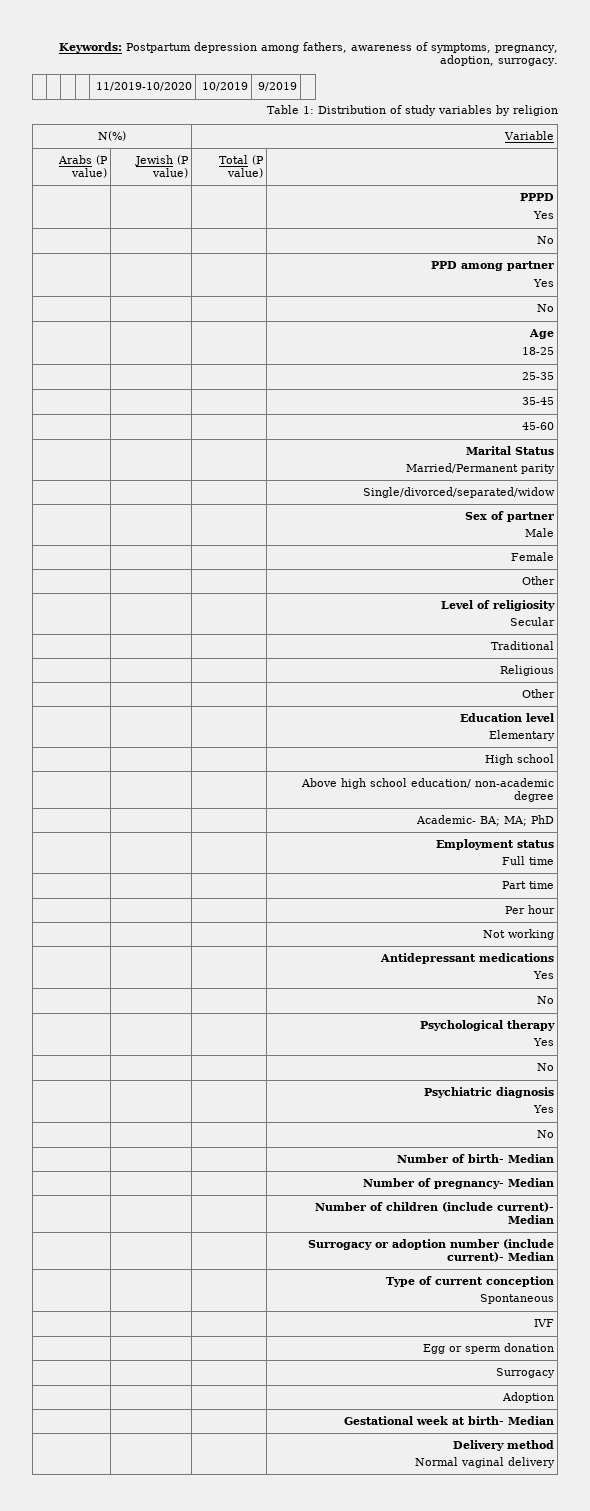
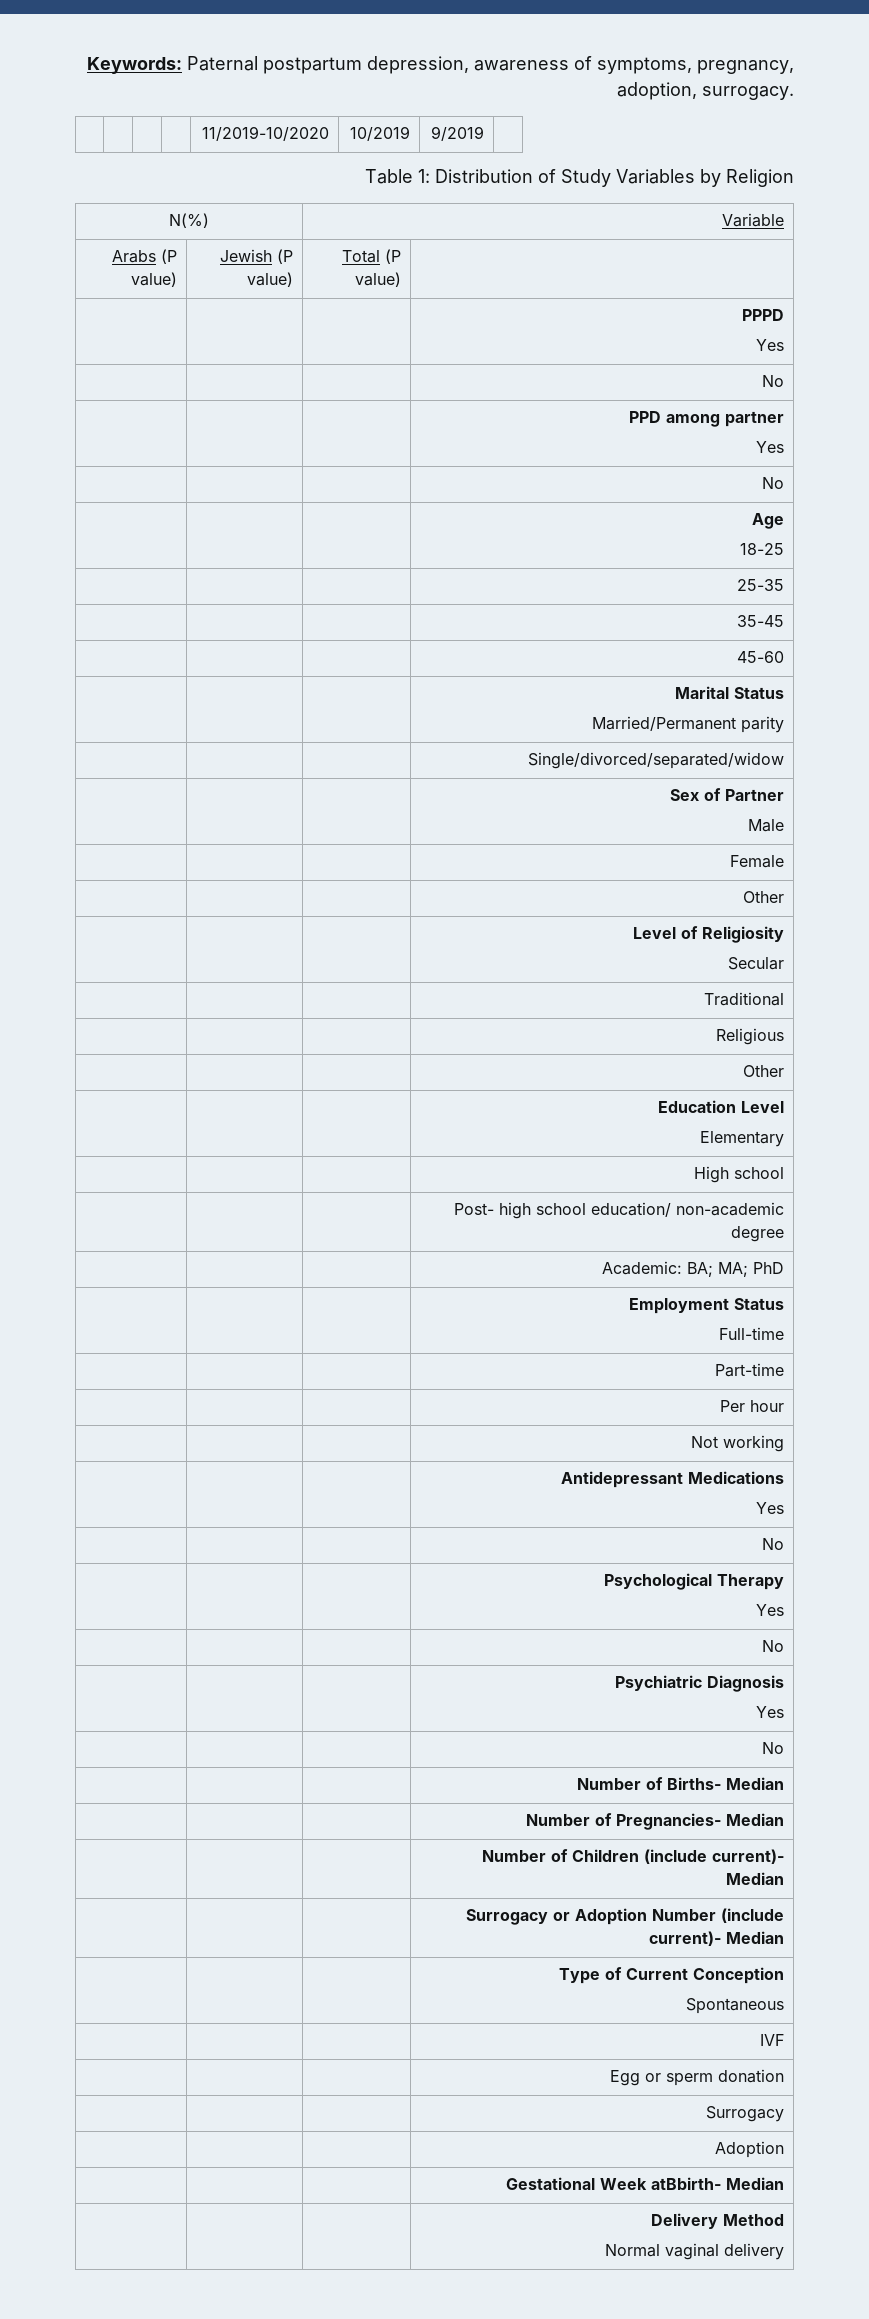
- Keywords: Postpartum depression among fathers, awareness of symptoms, pregnancy, adoption, surrogacy.
+ Keywords: Paternal postpartum depression, awareness of symptoms, pregnancy, adoption, surrogacy.
- Table 1: Distribution of study variables by religion
+ Table 1: Distribution of Study Variables by Religion
- | | | Sex of partner
+ | | | Sex of Partner
- | | | Level of religiosity
+ | | | Level of Religiosity
- | | | Education level
+ | | | Education Level
- | | | Above high school education/ non-academic degree
+ | | | Post- high school education/ non-academic degree
- | | | Academic- BA; MA; PhD
+ | | | Academic: BA; MA; PhD
- | | | Employment status
- Full time
- | | | Part time
+ | | | Employment Status
+ Full-time
+ | | | Part-time
- | | | Antidepressant medications
+ | | | Antidepressant Medications
- | | | Psychological therapy
+ | | | Psychological Therapy
- | | | Psychiatric diagnosis
+ | | | Psychiatric Diagnosis
- | | | Number of birth- Median
- | | | Number of pregnancy- Median
- | | | Number of children (include current)- Median
+ | | | Number of Births- Median
+ | | | Number of Pregnancies- Median
+ | | | Number of Children (include current)- Median
- | | | Surrogacy or adoption number (include current)- Median
+ | | | Surrogacy or Adoption Number (include current)- Median
- | | | Type of current conception
+ | | | Type of Current Conception
- | | | Gestational week at birth- Median
+ | | | Gestational Week atBbirth- Median
- | | | Delivery method
+ | | | Delivery Method

